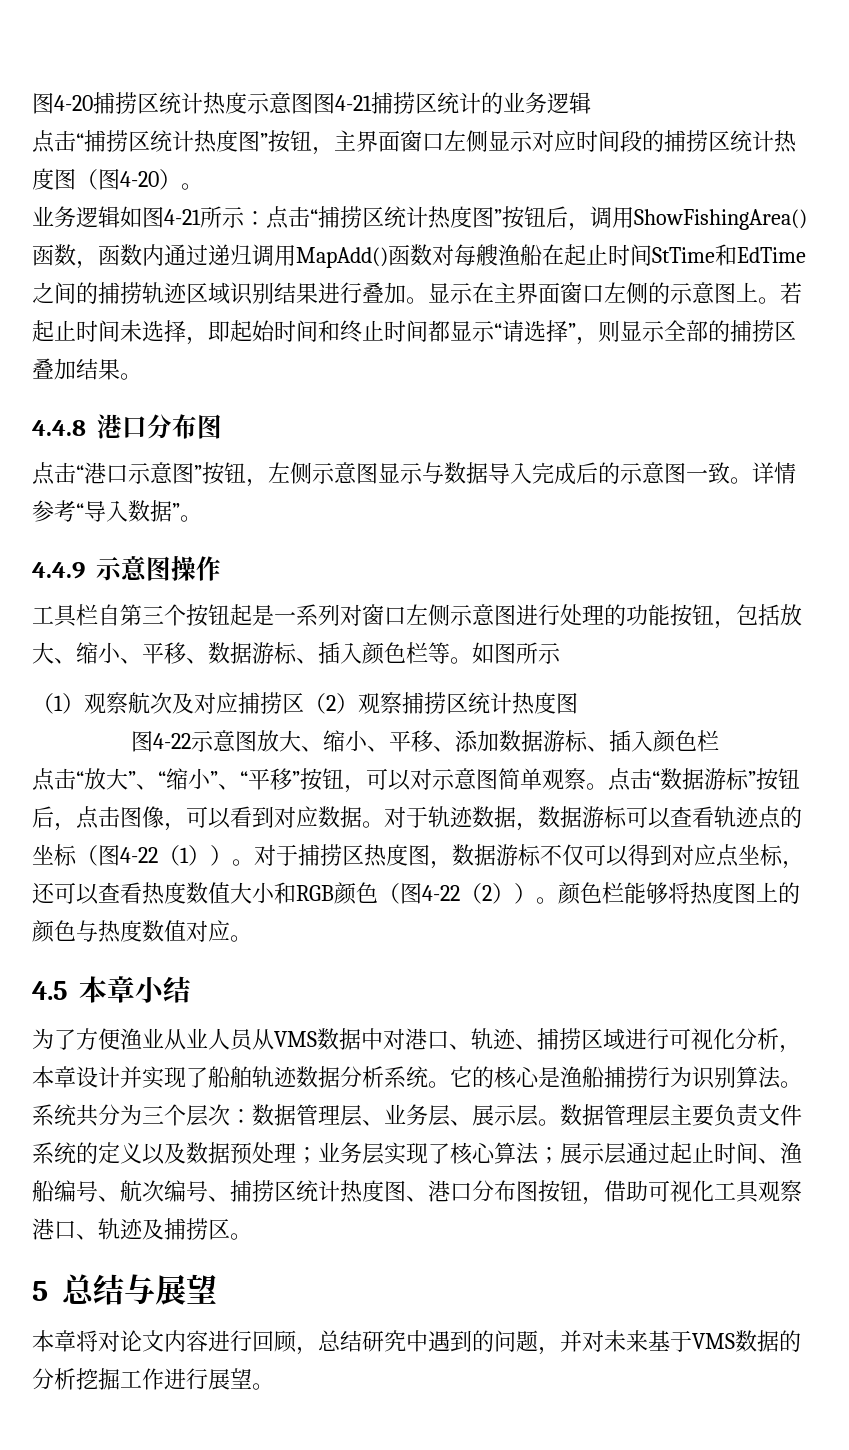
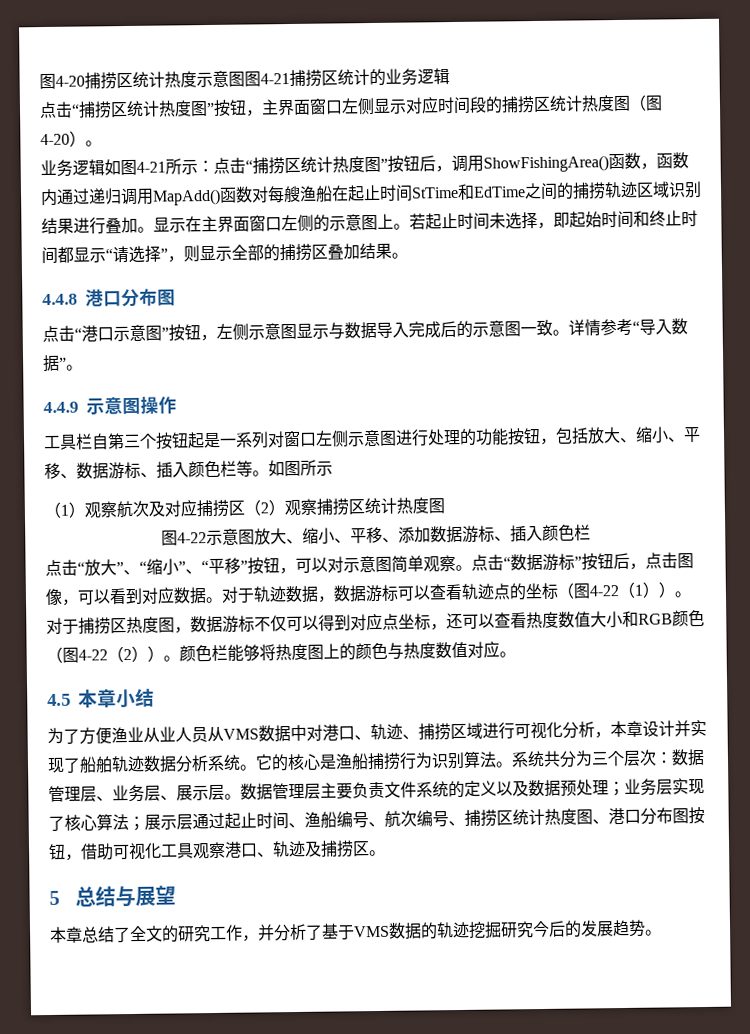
- 本章将对论文内容进行回顾，总结研究中遇到的问题，并对未来基于VMS数据的分析挖掘工作进行展望。
+ 本章总结了全文的研究工作，并分析了基于VMS数据的轨迹挖掘研究今后的发展趋势。

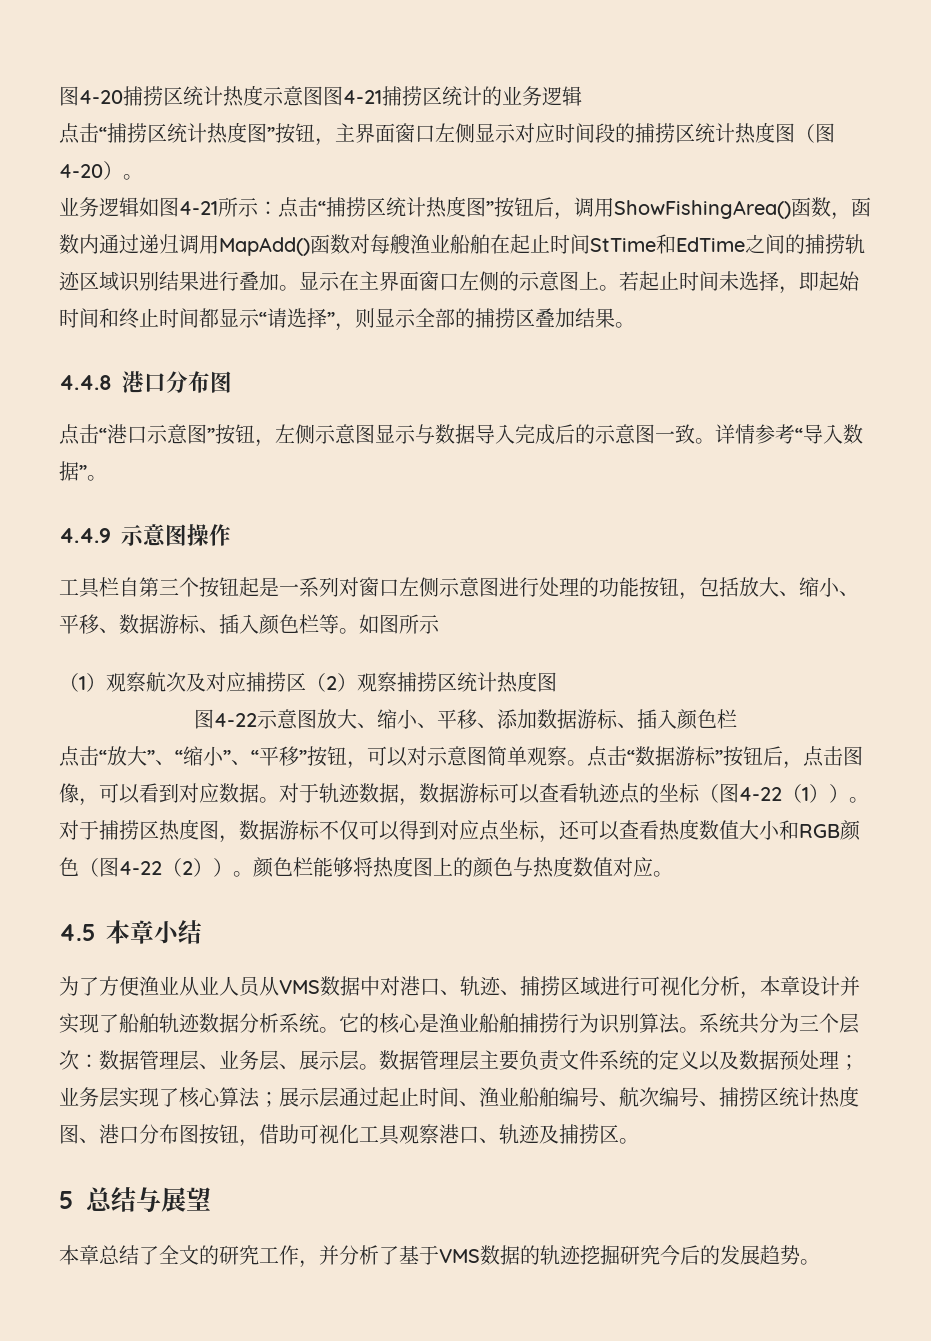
- 业务逻辑如图4-21所示：点击“捕捞区统计热度图”按钮后，调用ShowFishingArea()函数，函数内通过递归调用MapAdd()函数对每艘渔船在起止时间StTime和EdTime之间的捕捞轨迹区域识别结果进行叠加。
+ 业务逻辑如图4-21所示：点击“捕捞区统计热度图”按钮后，调用ShowFishingArea()函数，函数内通过递归调用MapAdd()函数对每艘渔业船舶在起止时间StTime和EdTime之间的捕捞轨迹区域识别结果进行叠加。
- 它的核心是渔船捕捞行为识别算法。
+ 它的核心是渔业船舶捕捞行为识别算法。
- 数据管理层主要负责文件系统的定义以及数据预处理；业务层实现了核心算法；展示层通过起止时间、渔船编号、航次编号、捕捞区统计热度图、港口分布图按钮，借助可视化工具观察港口、轨迹及捕捞区。
+ 数据管理层主要负责文件系统的定义以及数据预处理；业务层实现了核心算法；展示层通过起止时间、渔业船舶编号、航次编号、捕捞区统计热度图、港口分布图按钮，借助可视化工具观察港口、轨迹及捕捞区。

